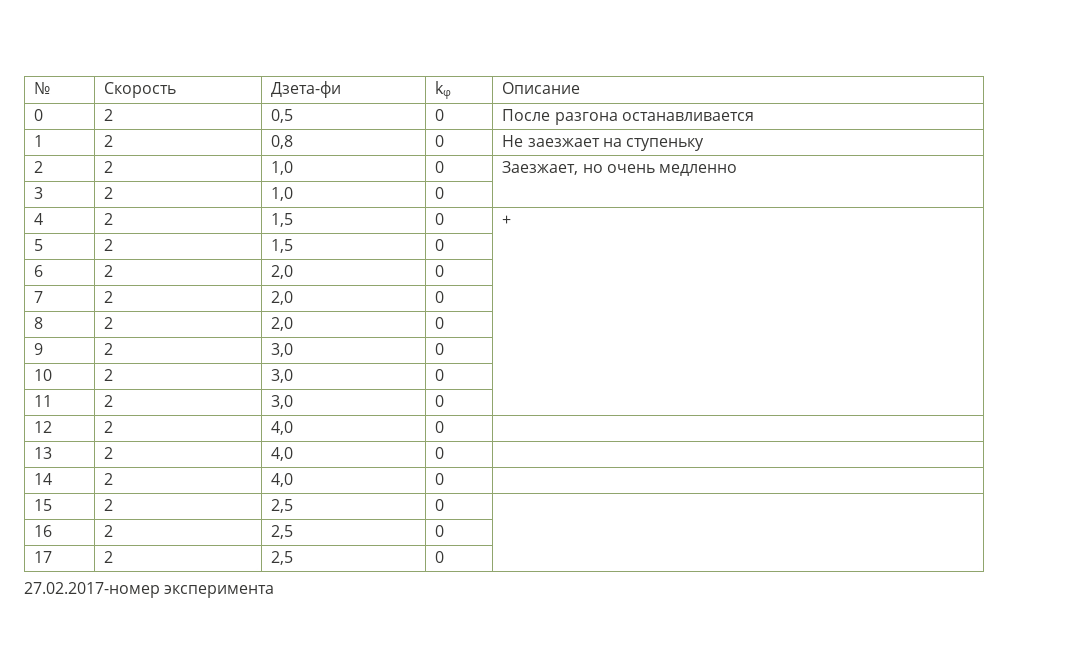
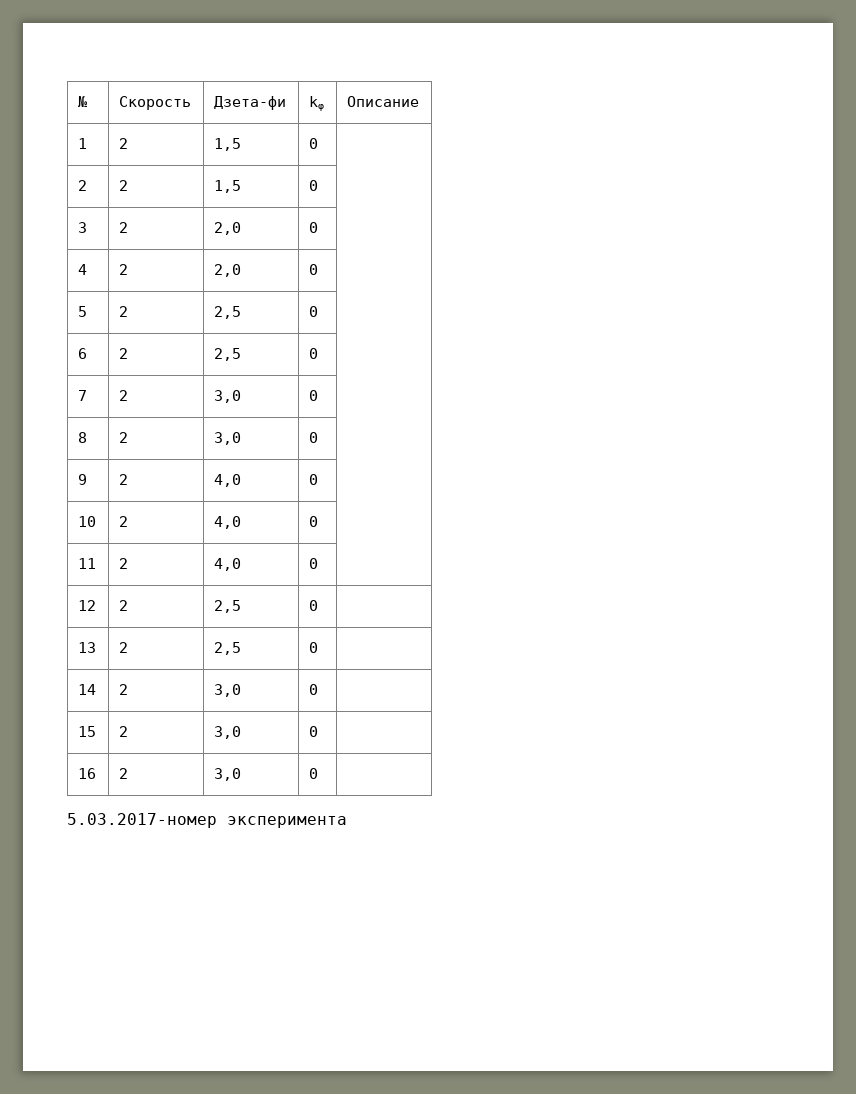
- 0 | 2 | 0,5 | 0 | После разгона останавливается
- 1 | 2 | 0,8 | 0 | Не заезжает на ступеньку
+ 1 | 2 | 1,5 | 0 |
- 2 | 2 | 1,0 | 0 | Заезжает, но очень медленно
+ 2 | 2 | 1,5 | 0 |
- 3 | 2 | 1,0 | 0 |
+ 3 | 2 | 2,0 | 0 |
- 4 | 2 | 1,5 | 0 | +
+ 4 | 2 | 2,0 | 0 |
- 5 | 2 | 1,5 | 0 |
+ 5 | 2 | 2,5 | 0 |
- 6 | 2 | 2,0 | 0 |
+ 6 | 2 | 2,5 | 0 |
- 7 | 2 | 2,0 | 0 |
+ 7 | 2 | 3,0 | 0 |
- 8 | 2 | 2,0 | 0 |
+ 8 | 2 | 3,0 | 0 |
- 9 | 2 | 3,0 | 0 |
+ 9 | 2 | 4,0 | 0 |
- 10 | 2 | 3,0 | 0 |
+ 10 | 2 | 4,0 | 0 |
- 11 | 2 | 3,0 | 0 |
+ 11 | 2 | 4,0 | 0 |
- 12 | 2 | 4,0 | 0 |
+ 12 | 2 | 2,5 | 0 |
- 13 | 2 | 4,0 | 0 |
+ 13 | 2 | 2,5 | 0 |
- 14 | 2 | 4,0 | 0 |
+ 14 | 2 | 3,0 | 0 |
- 15 | 2 | 2,5 | 0 |
+ 15 | 2 | 3,0 | 0 |
- 16 | 2 | 2,5 | 0 |
- 17 | 2 | 2,5 | 0 |
- 27.02.2017-номер эксперимента
+ 16 | 2 | 3,0 | 0 |
+ 5.03.2017-номер эксперимента

